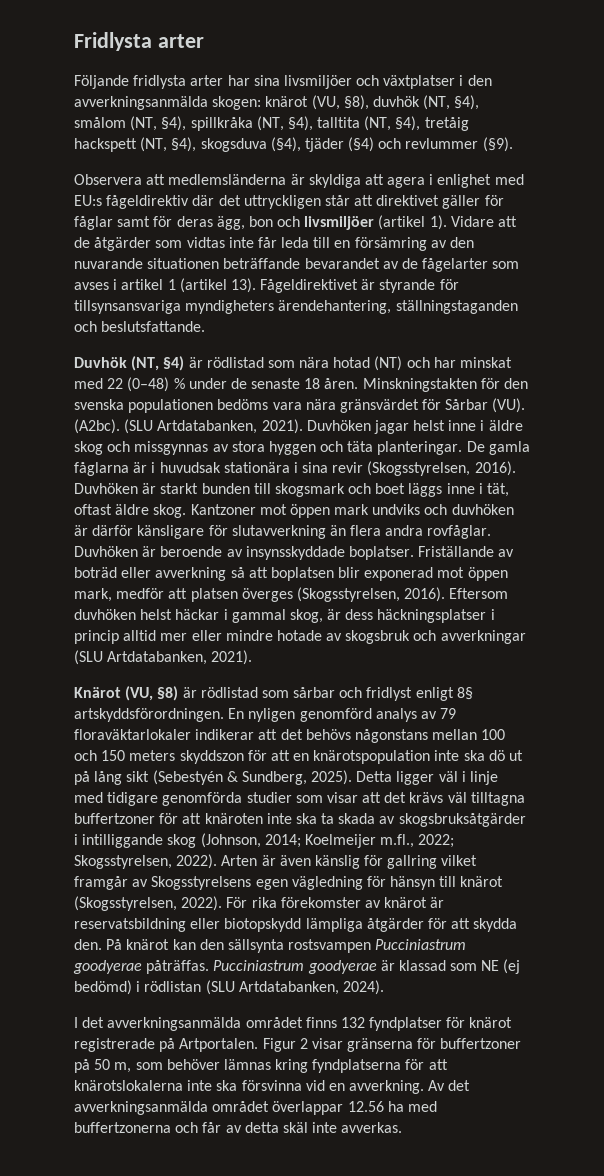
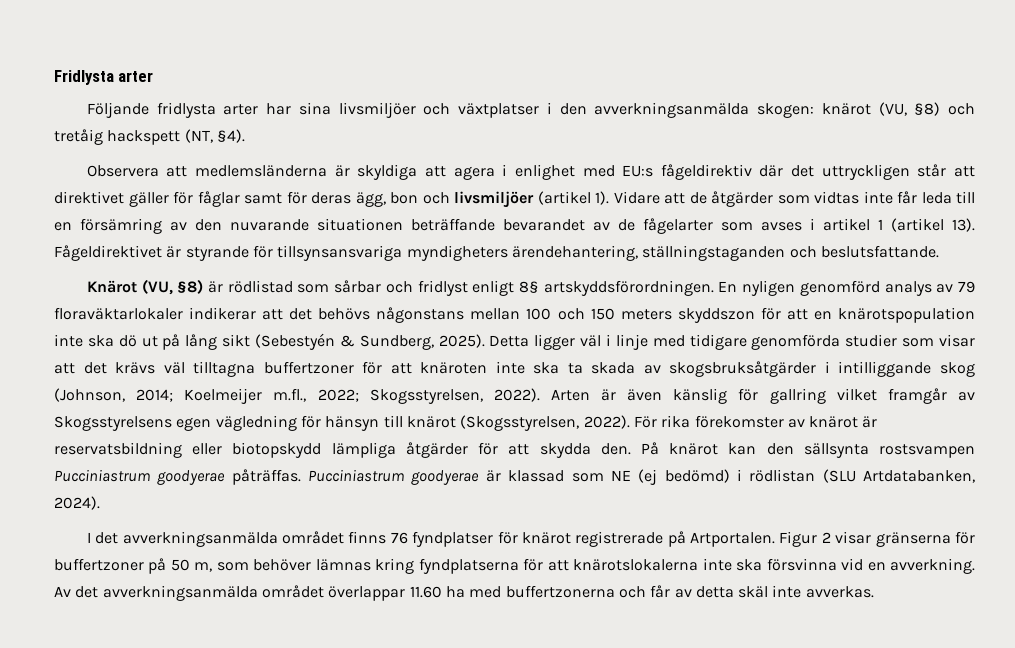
- Följande fridlysta arter har sina livsmiljöer och växtplatser i den avverkningsanmälda skogen: knärot (VU, §8), duvhök (NT, §4), smålom (NT, §4), spillkråka (NT, §4), talltita (NT, §4), tretåig hackspett (NT, §4), skogsduva (§4), tjäder (§4) och revlummer (§9).
+ Följande fridlysta arter har sina livsmiljöer och växtplatser i den avverkningsanmälda skogen: knärot (VU, §8) och tretåig hackspett (NT, §4).
- Duvhök (NT, §4) är rödlistad som nära hotad (NT) och har minskat med 22 (0–48) % under de senaste 18 åren. Minskningstakten för den svenska populationen bedöms vara nära gränsvärdet för Sårbar (VU). (A2bc). (SLU Artdatabanken, 2021). Duvhöken jagar helst inne i äldre skog och missgynnas av stora hyggen och täta planteringar. De gamla fåglarna är i huvudsak stationära i sina revir (Skogsstyrelsen, 2016). Duvhöken är starkt bunden till skogsmark och boet läggs inne i tät, oftast äldre skog. Kantzoner mot öppen mark undviks och duvhöken är därför känsligare för slutavverkning än flera andra rovfåglar. Duvhöken är beroende av insynsskyddade boplatser. Friställande av boträd eller avverkning så att boplatsen blir exponerad mot öppen mark, medför att platsen överges (Skogsstyrelsen, 2016). Eftersom duvhöken helst häckar i gammal skog, är dess häckningsplatser i princip alltid mer eller mindre hotade av skogsbruk och avverkningar (SLU Artdatabanken, 2021).
- I det avverkningsanmälda området finns 132 fyndplatser för knärot registrerade på Artportalen.
+ I det avverkningsanmälda området finns 76 fyndplatser för knärot registrerade på Artportalen.
- Av det avverkningsanmälda området överlappar 12.56 ha med buffertzonerna och får av detta skäl inte avverkas.
+ Av det avverkningsanmälda området överlappar 11.60 ha med buffertzonerna och får av detta skäl inte avverkas.

